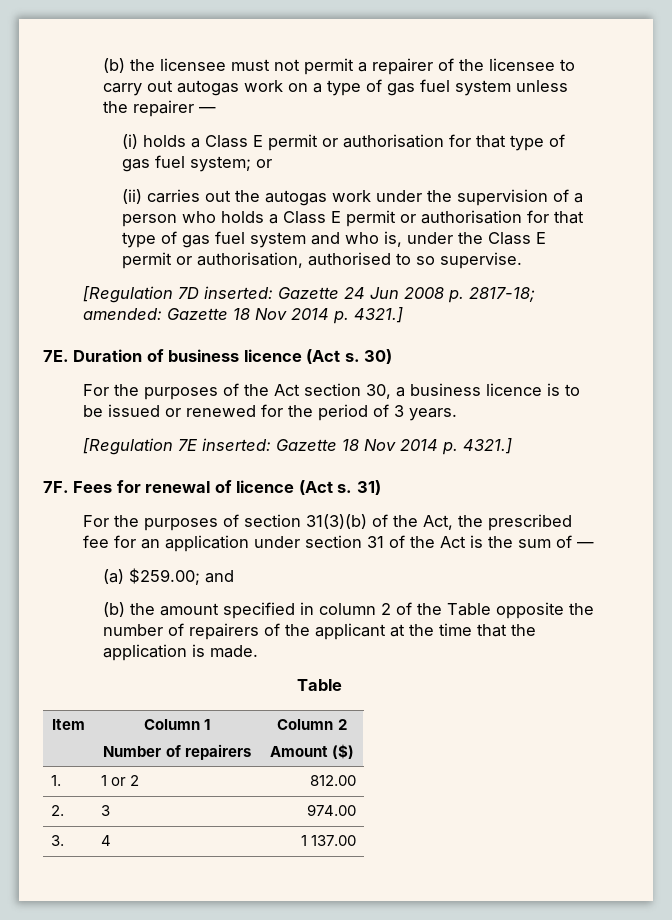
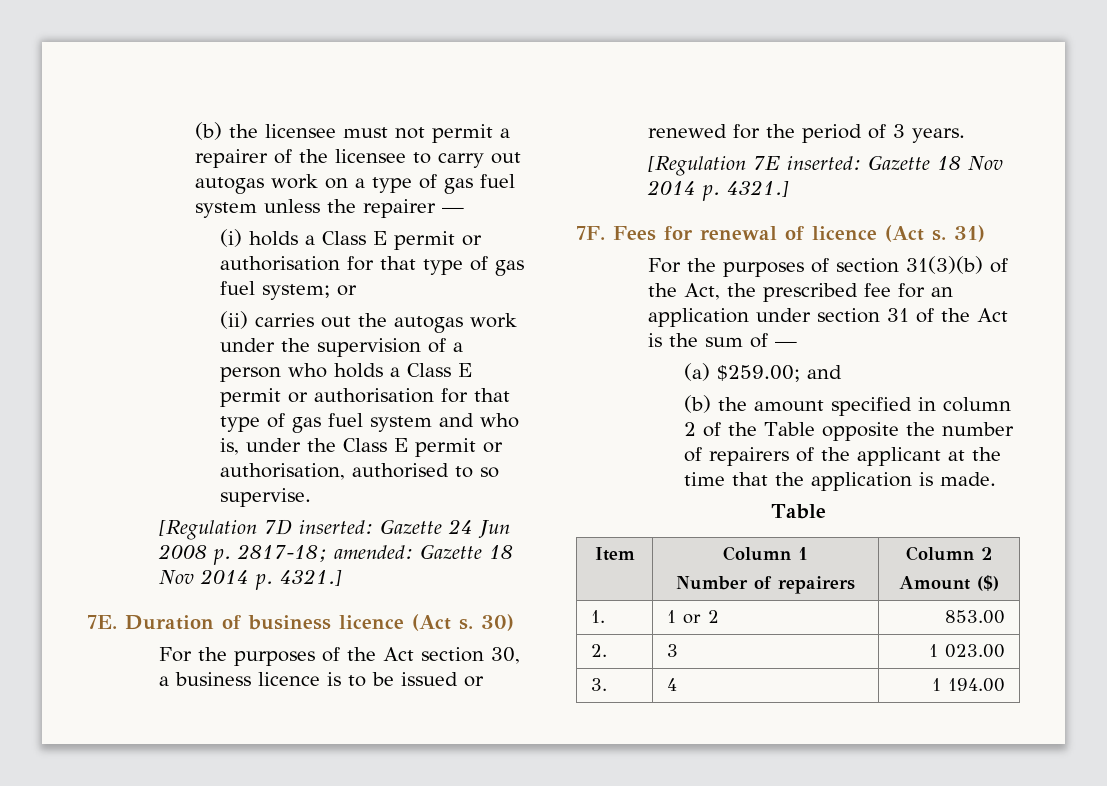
- 1. | 1 or 2 | 812.00
+ 1. | 1 or 2 | 853.00
- 2. | 3 | 974.00
+ 2. | 3 | 1 023.00
- 3. | 4 | 1 137.00
+ 3. | 4 | 1 194.00

